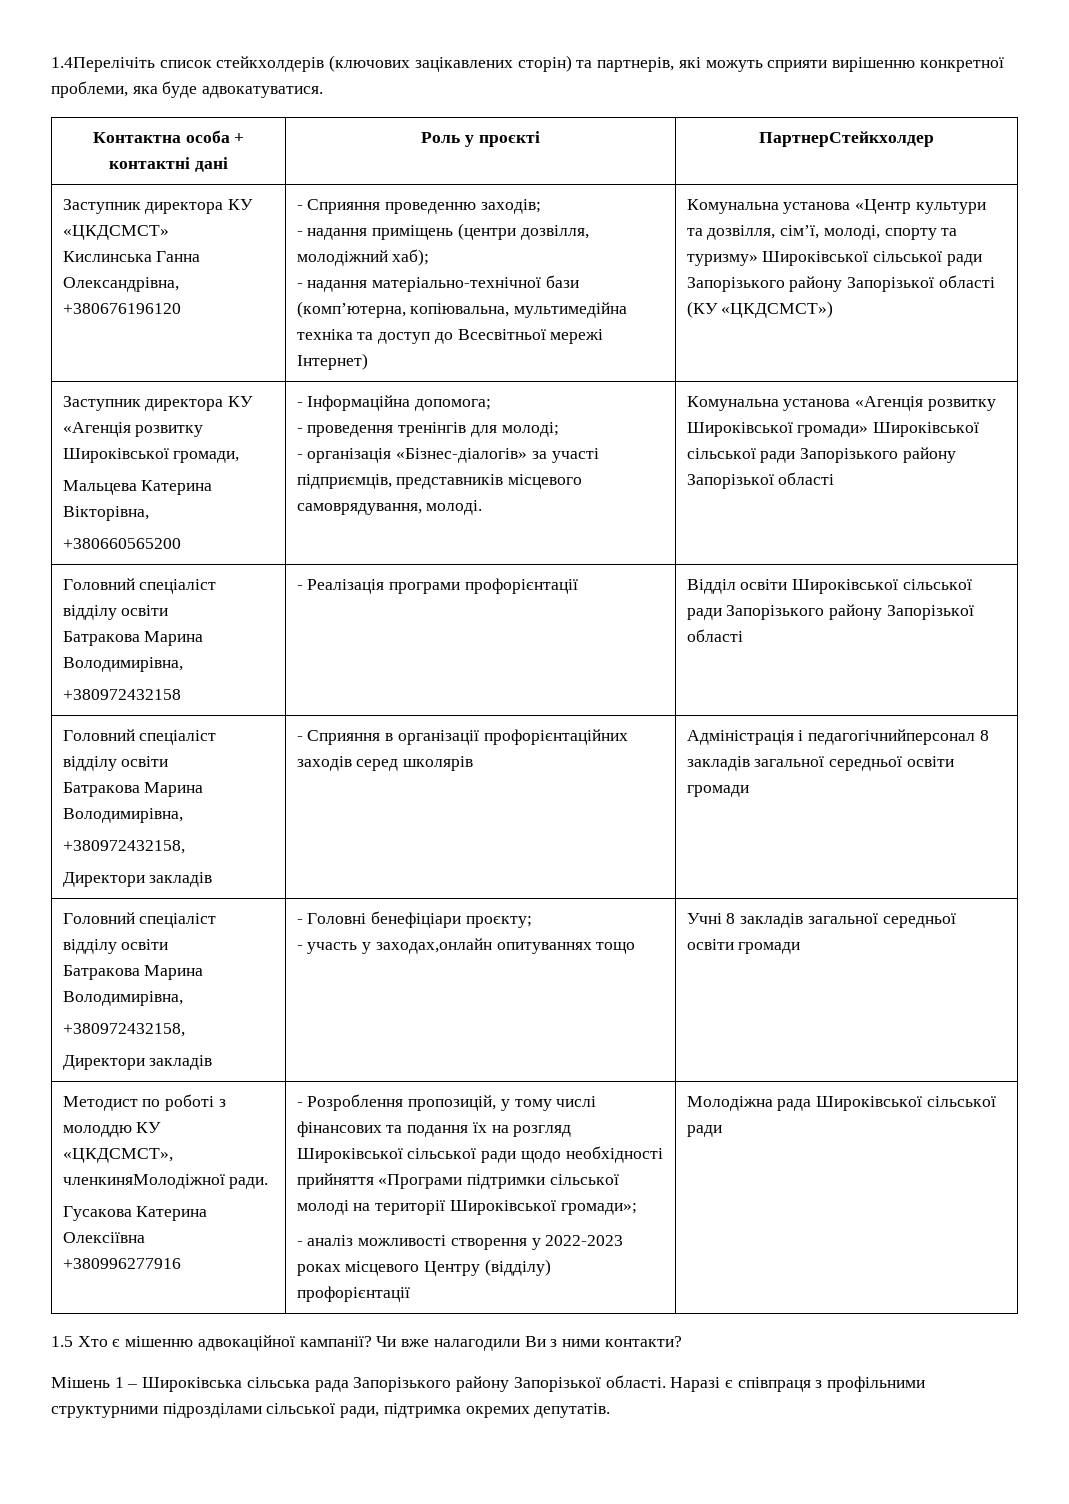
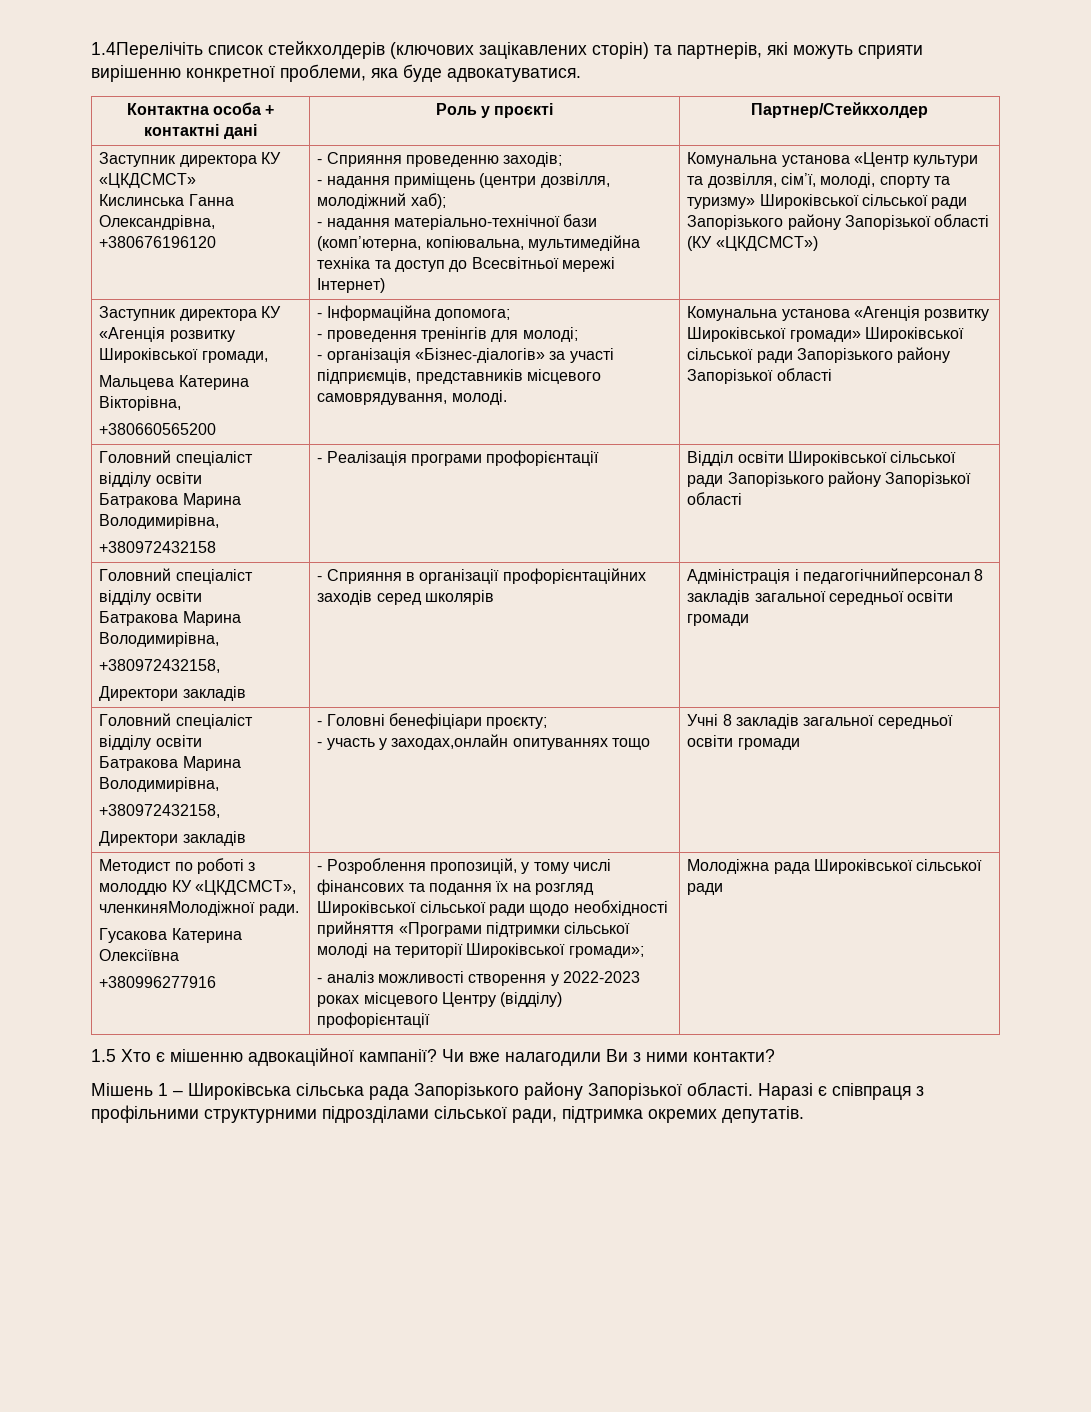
- Контактна особа + контактні дані | Роль у проєкті | ПартнерСтейкхолдер
+ Контактна особа + контактні дані | Роль у проєкті | Партнер/Стейкхолдер

